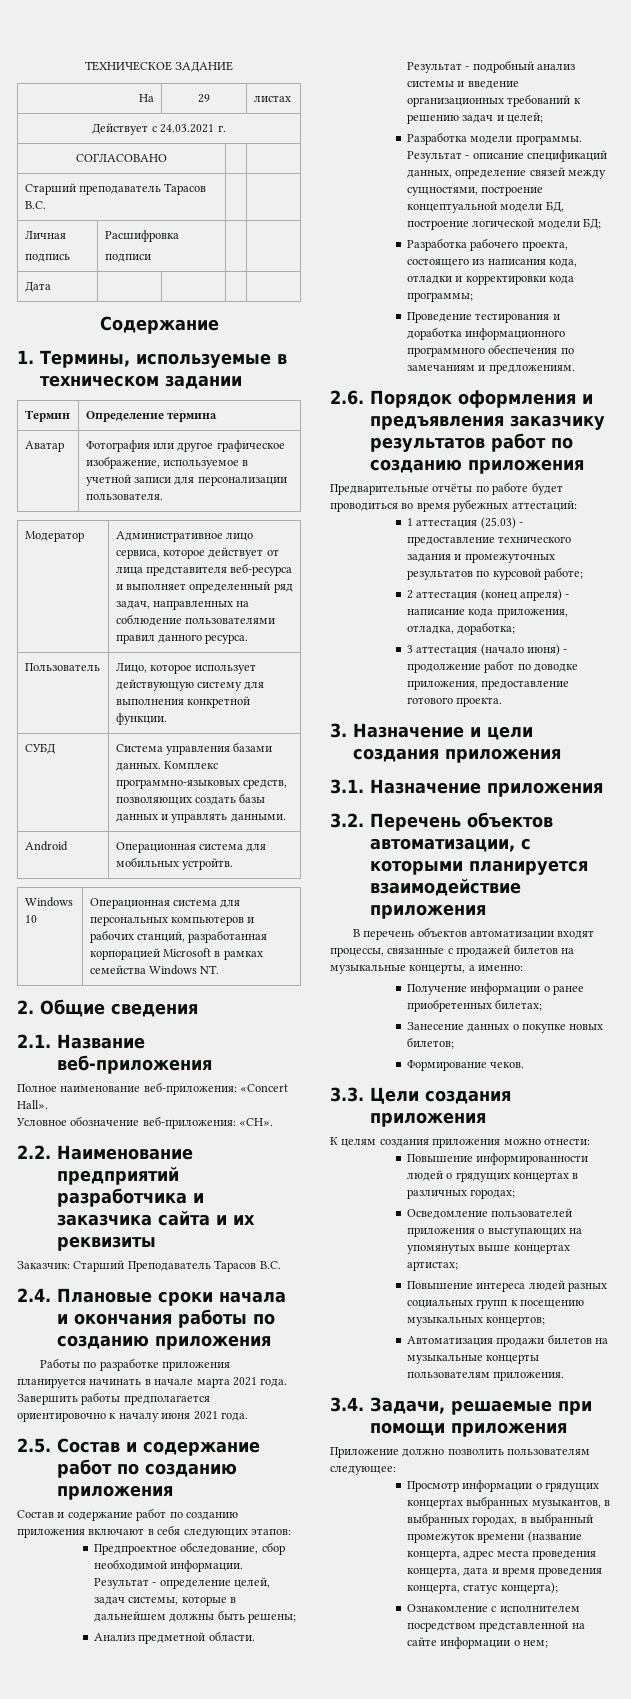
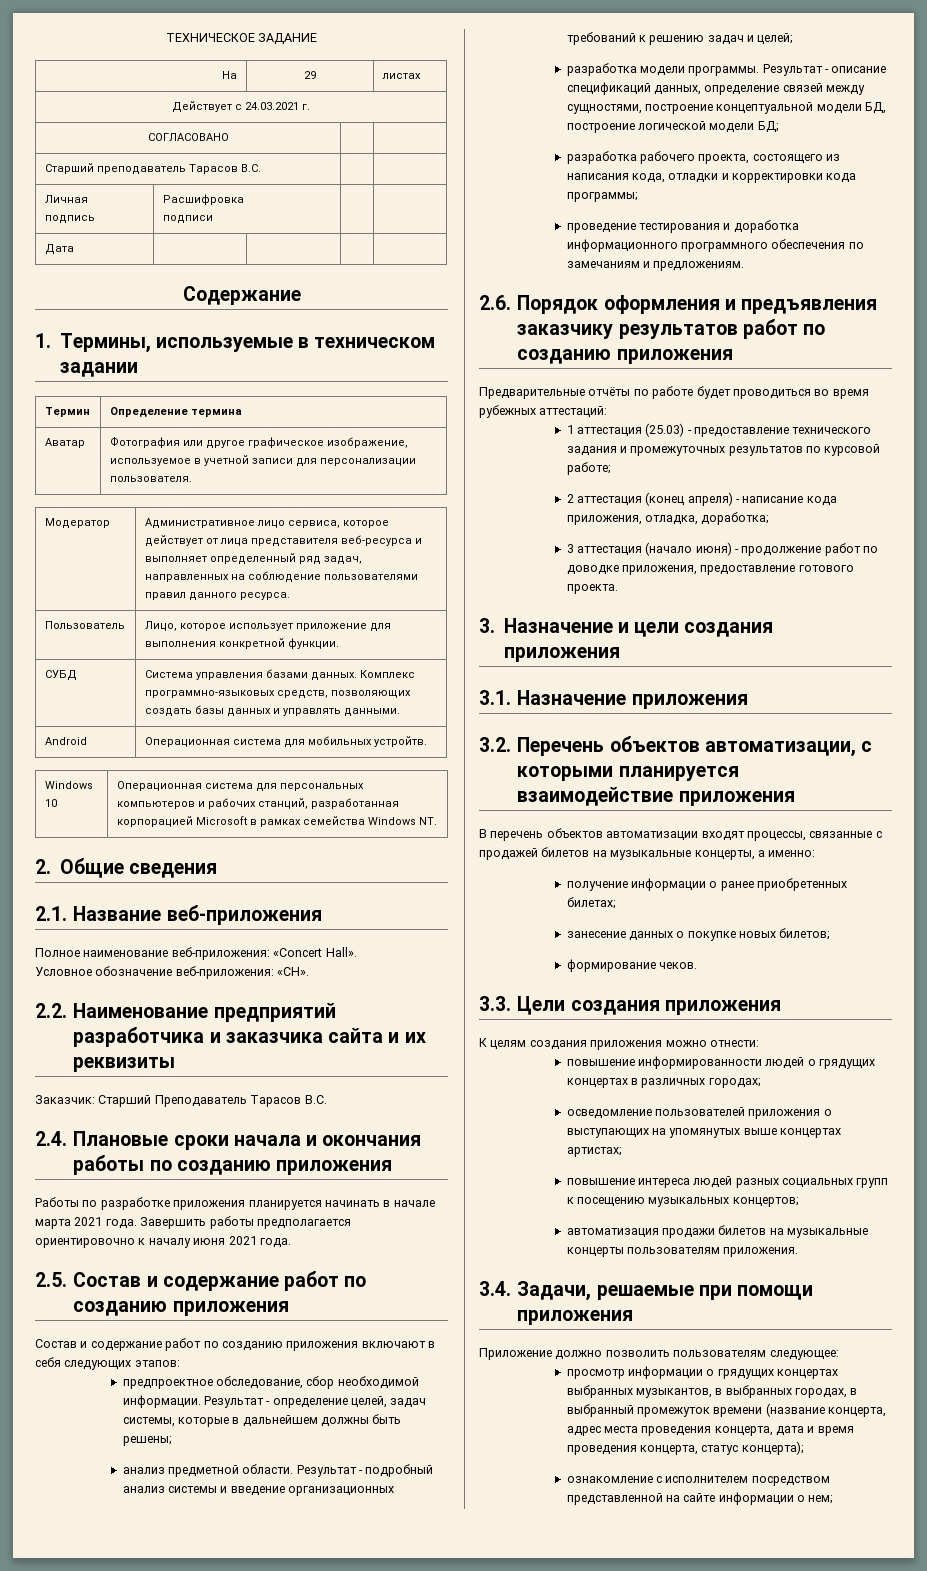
- Пользователь | Лицо, которое использует действующую систему для выполнения конкретной функции.
+ Пользователь | Лицо, которое использует приложение для выполнения конкретной функции.
- Предпроектное обследование, сбор необходимой информации.
+ предпроектное обследование, сбор необходимой информации.
- Анализ предметной области.
+ анализ предметной области.
- Разработка модели программы.
+ разработка модели программы.
- Разработка рабочего проекта, состоящего из написания кода, отладки и корректировки кода программы;
+ разработка рабочего проекта, состоящего из написания кода, отладки и корректировки кода программы;
- Проведение тестирования и доработка информационного программного обеспечения по замечаниям и предложениям.
+ проведение тестирования и доработка информационного программного обеспечения по замечаниям и предложениям.
- Получение информации о ранее приобретенных билетах;
+ получение информации о ранее приобретенных билетах;
- Занесение данных о покупке новых билетов;
+ занесение данных о покупке новых билетов;
- Формирование чеков.
+ формирование чеков.
- Повышение информированности людей о грядущих концертах в различных городах;
+ повышение информированности людей о грядущих концертах в различных городах;
- Осведомление пользователей приложения о выступающих на упомянутых выше концертах артистах;
+ осведомление пользователей приложения о выступающих на упомянутых выше концертах артистах;
- Повышение интереса людей разных социальных групп к посещению музыкальных концертов;
+ повышение интереса людей разных социальных групп к посещению музыкальных концертов;
- Автоматизация продажи билетов на музыкальные концерты пользователям приложения.
+ автоматизация продажи билетов на музыкальные концерты пользователям приложения.
- Просмотр информации о грядущих концертах выбранных музыкантов, в выбранных городах, в выбранный промежуток времени (название концерта, адрес места проведения концерта, дата и время проведения концерта, статус концерта);
+ просмотр информации о грядущих концертах выбранных музыкантов, в выбранных городах, в выбранный промежуток времени (название концерта, адрес места проведения концерта, дата и время проведения концерта, статус концерта);
- Ознакомление с исполнителем посредством представленной на сайте информации о нем;
+ ознакомление с исполнителем посредством представленной на сайте информации о нем;

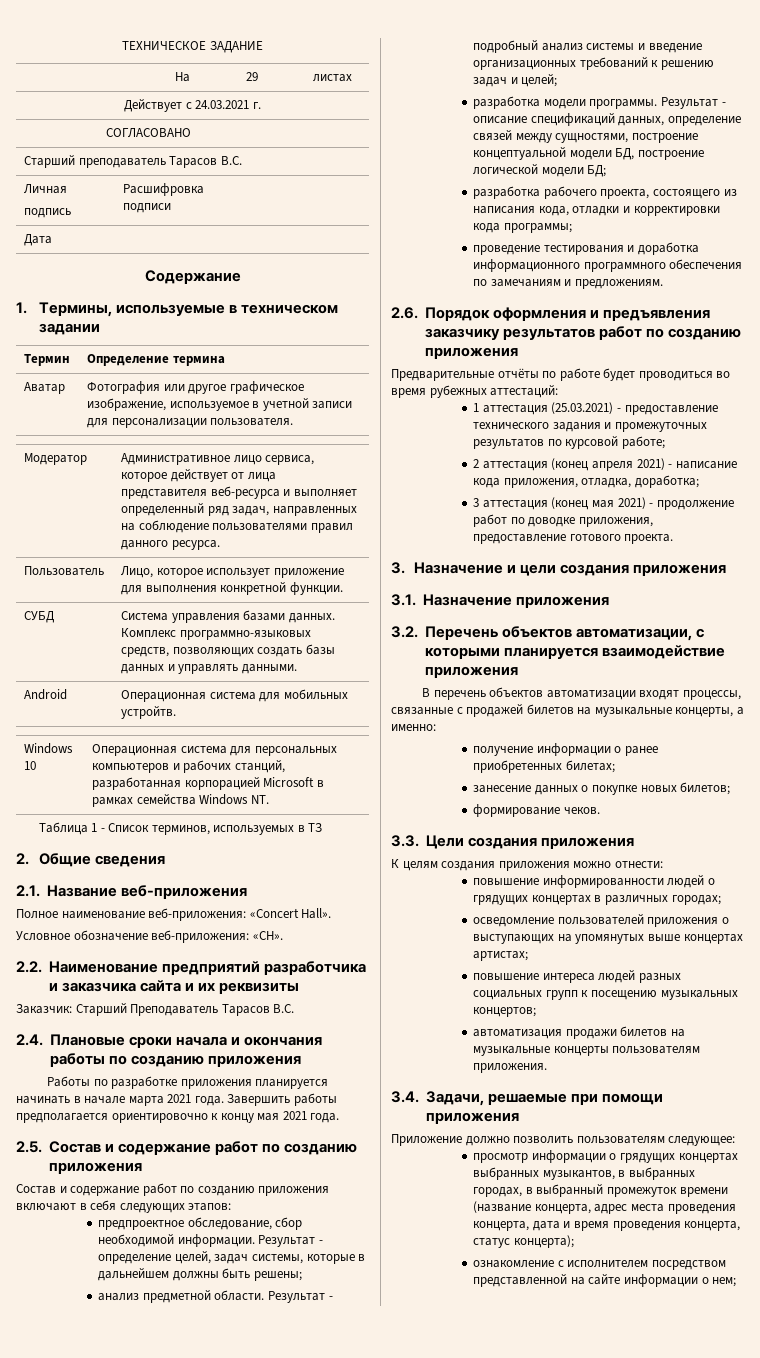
+ Таблица 1 - Список терминов, используемых в ТЗ
- Завершить работы предполагается ориентировочно к началу июня 2021 года.
+ Завершить работы предполагается ориентировочно к концу мая 2021 года.
- 1 аттестация (25.03) - предоставление технического задания и промежуточных результатов по курсовой работе;
+ 1 аттестация (25.03.2021) - предоставление технического задания и промежуточных результатов по курсовой работе;
- 2 аттестация (конец апреля) - написание кода приложения, отладка, доработка;
+ 2 аттестация (конец апреля 2021) - написание кода приложения, отладка, доработка;
- 3 аттестация (начало июня) - продолжение работ по доводке приложения, предоставление готового проекта.
+ 3 аттестация (конец мая 2021) - продолжение работ по доводке приложения, предоставление готового проекта.

